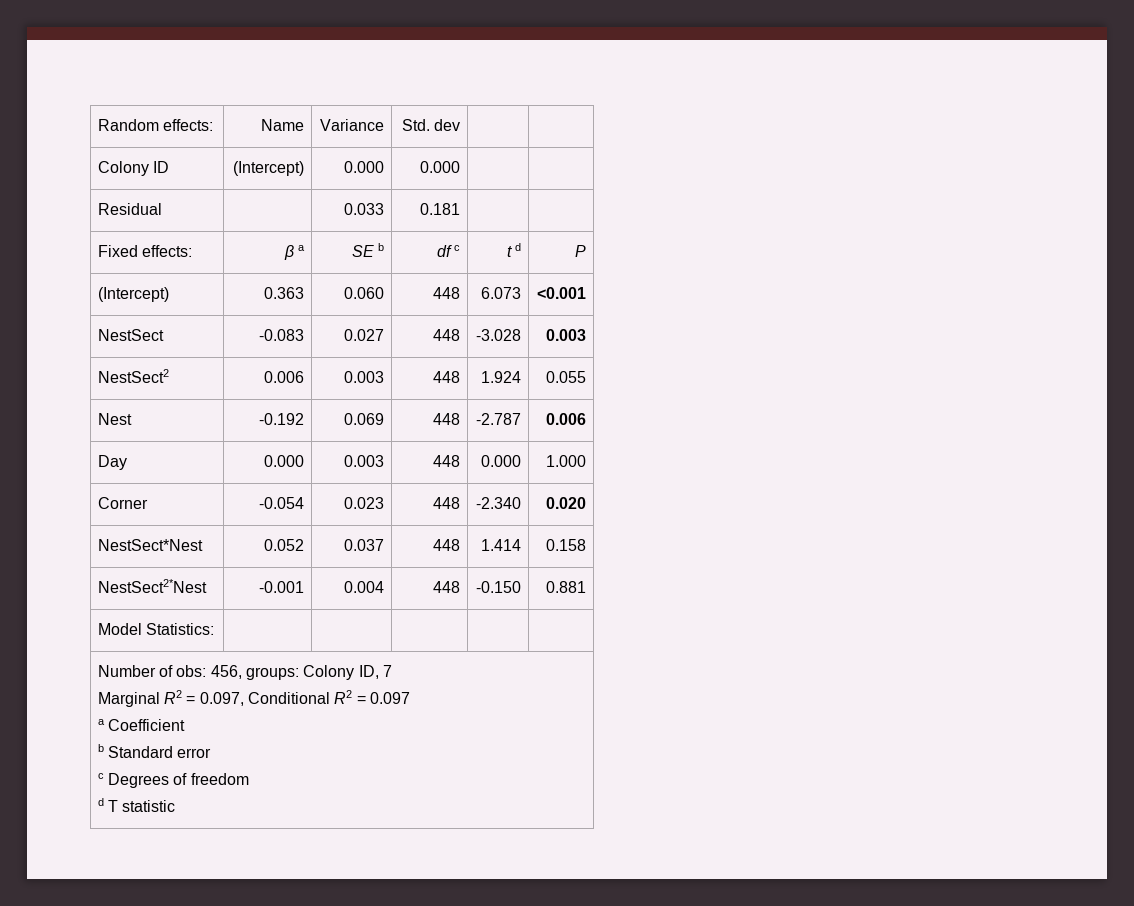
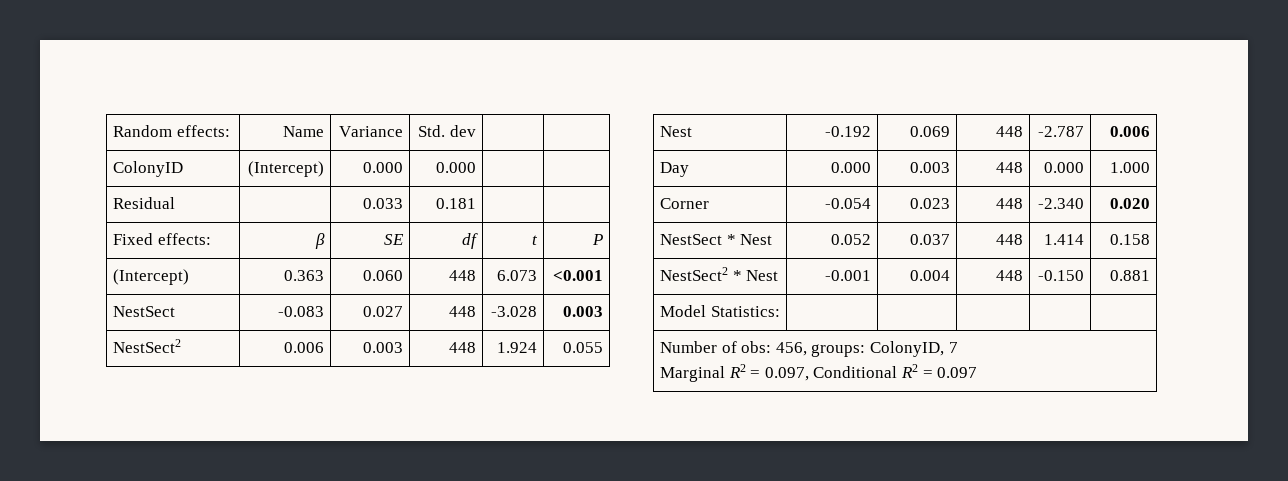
- Colony ID | (Intercept) | 0.000 | 0.000 | |
+ ColonyID | (Intercept) | 0.000 | 0.000 | |
- Fixed effects: | β a | SE b | df c | t d | P
+ Fixed effects: | β | SE | df | t | P
- NestSect*Nest | 0.052 | 0.037 | 448 | 1.414 | 0.158
+ NestSect * Nest | 0.052 | 0.037 | 448 | 1.414 | 0.158
- NestSect2*Nest | -0.001 | 0.004 | 448 | -0.150 | 0.881
+ NestSect2 * Nest | -0.001 | 0.004 | 448 | -0.150 | 0.881
- Number of obs: 456, groups: Colony ID, 7
+ Number of obs: 456, groups: ColonyID, 7
  Marginal R2 = 0.097, Conditional R2 = 0.097
- a Coefficient
- b Standard error
- c Degrees of freedom
- d T statistic

